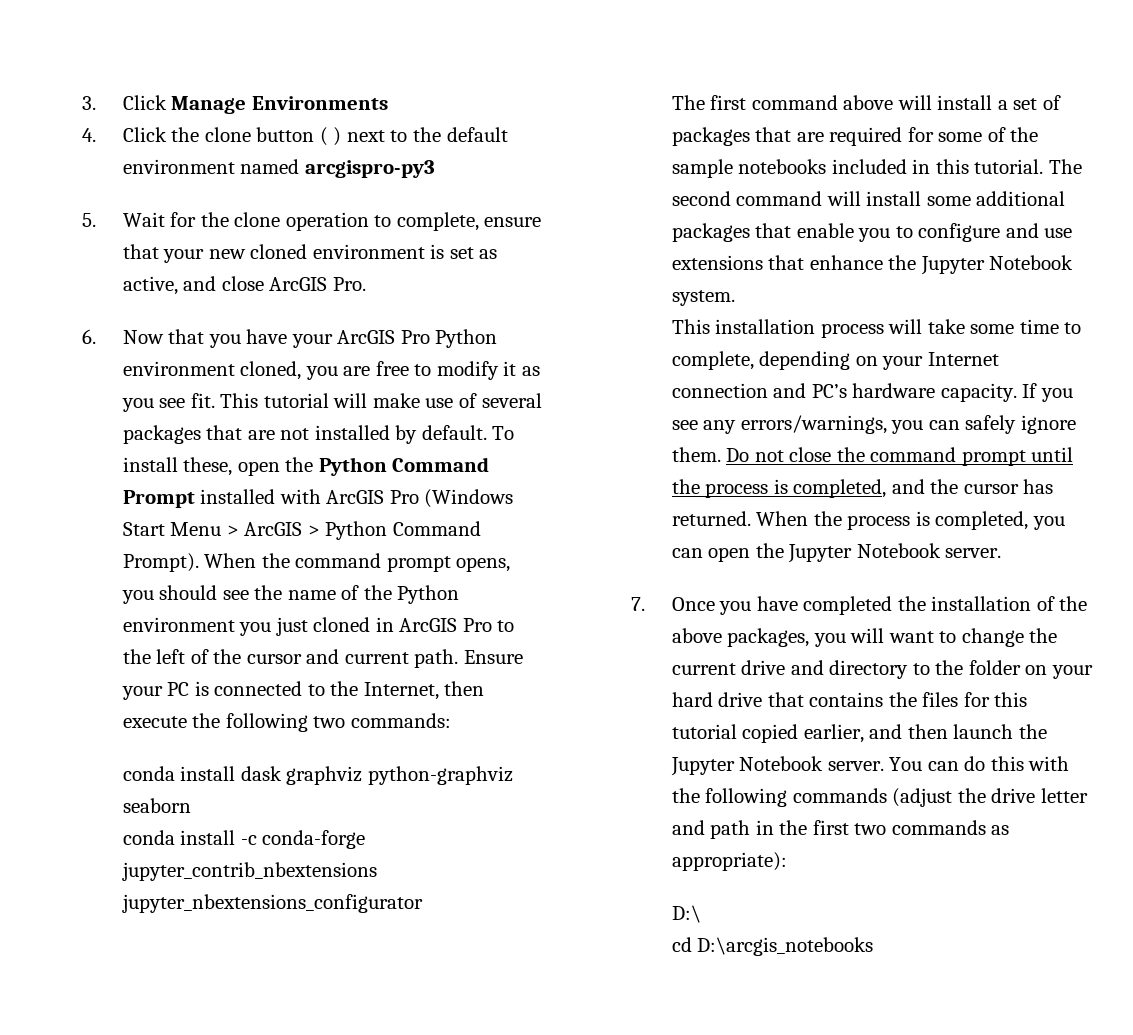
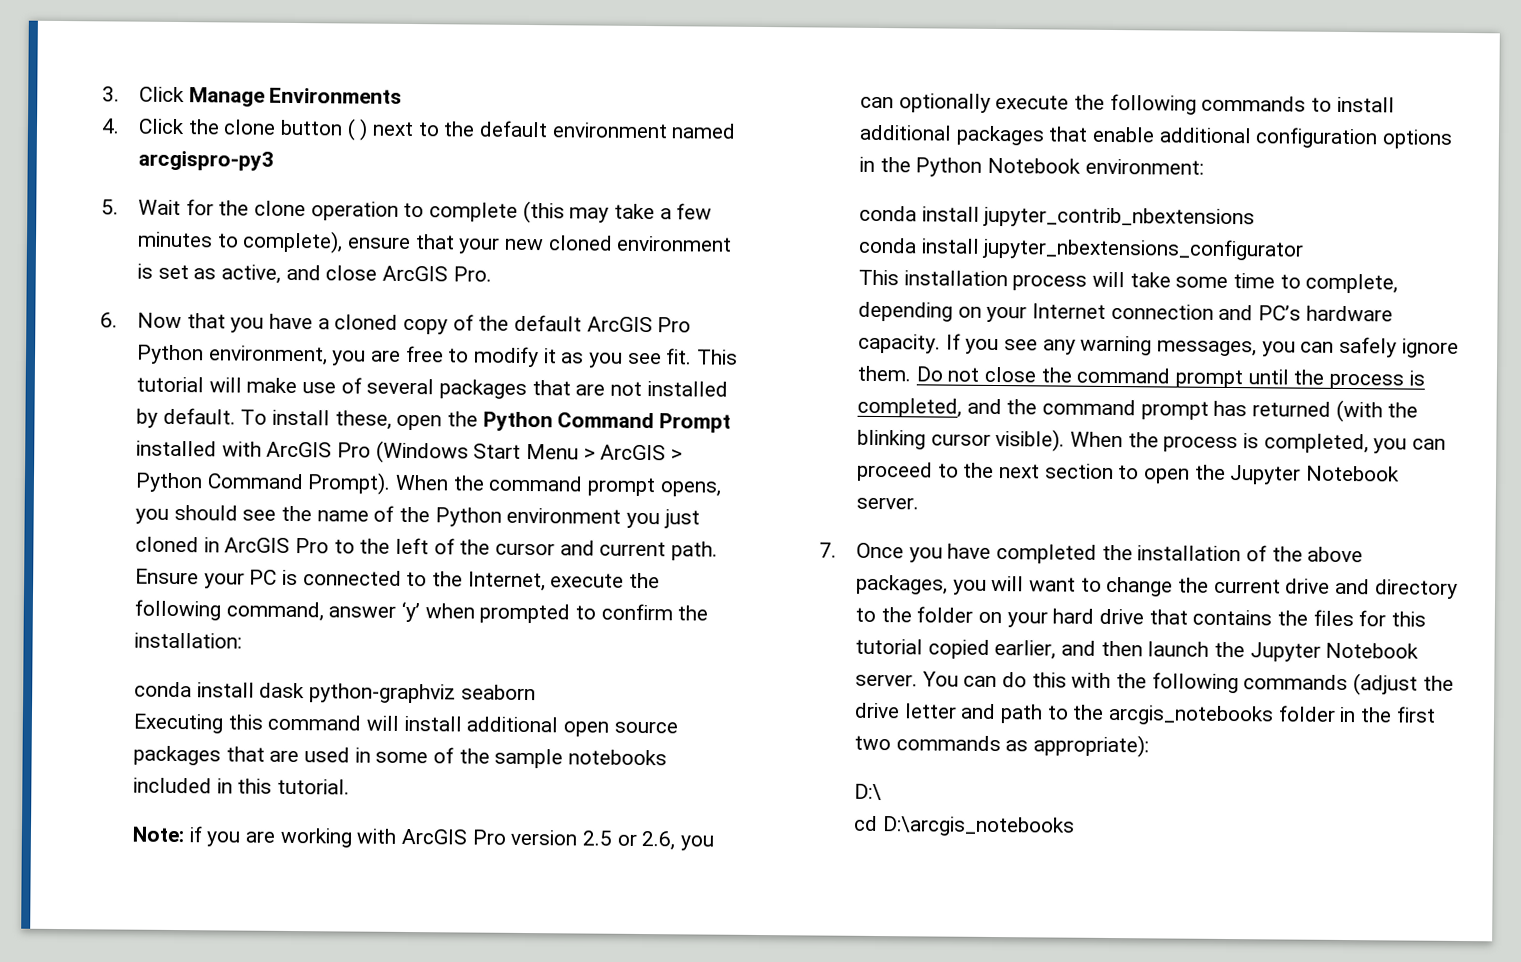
- 5. Wait for the clone operation to complete, ensure that your new cloned environment is set as active, and close ArcGIS Pro.
+ 5. Wait for the clone operation to complete (this may take a few minutes to complete), ensure that your new cloned environment is set as active, and close ArcGIS Pro.
- 6. Now that you have your ArcGIS Pro Python environment cloned, you are free to modify it as you see fit.
+ 6. Now that you have a cloned copy of the default ArcGIS Pro Python environment, you are free to modify it as you see fit.
- Ensure your PC is connected to the Internet, then execute the following two commands:
+ Ensure your PC is connected to the Internet, execute the following command, answer ‘y’ when prompted to confirm the installation:
- conda install dask graphviz python-graphviz seaborn
+ conda install dask python-graphviz seaborn
- conda install -c conda-forge jupyter_contrib_nbextensions jupyter_nbextensions_configurator
- The first command above will install a set of packages that are required for some of the sample notebooks included in this tutorial. The second command will install some additional packages that enable you to configure and use extensions that enhance the Jupyter Notebook system.
+ Executing this command will install additional open source packages that are used in some of the sample notebooks included in this tutorial.
+ Note: if you are working with ArcGIS Pro version 2.5 or 2.6, you can optionally execute the following commands to install additional packages that enable additional configuration options in the Python Notebook environment:
+ conda install jupyter_contrib_nbextensions
+ conda install jupyter_nbextensions_configurator
- If you see any errors/warnings, you can safely ignore them.
+ If you see any warning messages, you can safely ignore them.
- Do not close the command prompt until the process is completed, and the cursor has returned.
+ Do not close the command prompt until the process is completed, and the command prompt has returned (with the blinking cursor visible).
- When the process is completed, you can open the Jupyter Notebook server.
+ When the process is completed, you can proceed to the next section to open the Jupyter Notebook server.
- You can do this with the following commands (adjust the drive letter and path in the first two commands as appropriate):
+ You can do this with the following commands (adjust the drive letter and path to the arcgis_notebooks folder in the first two commands as appropriate):

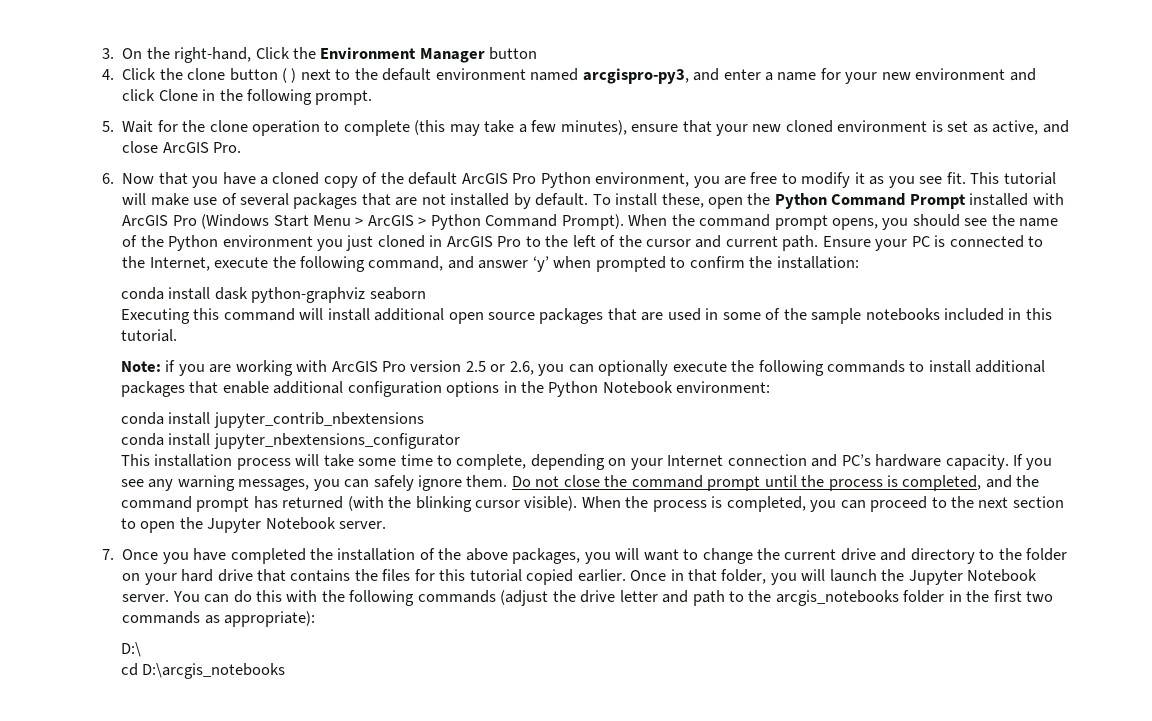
- 3. Click Manage Environments
+ 3. On the right-hand, Click the Environment Manager button
- 4. Click the clone button ( ) next to the default environment named arcgispro-py3
+ 4. Click the clone button ( ) next to the default environment named arcgispro-py3, and enter a name for your new environment and click Clone in the following prompt.
- 5. Wait for the clone operation to complete (this may take a few minutes to complete), ensure that your new cloned environment is set as active, and close ArcGIS Pro.
+ 5. Wait for the clone operation to complete (this may take a few minutes), ensure that your new cloned environment is set as active, and close ArcGIS Pro.
- Ensure your PC is connected to the Internet, execute the following command, answer ‘y’ when prompted to confirm the installation:
+ Ensure your PC is connected to the Internet, execute the following command, and answer ‘y’ when prompted to confirm the installation:
- 7. Once you have completed the installation of the above packages, you will want to change the current drive and directory to the folder on your hard drive that contains the files for this tutorial copied earlier, and then launch the Jupyter Notebook server.
+ 7. Once you have completed the installation of the above packages, you will want to change the current drive and directory to the folder on your hard drive that contains the files for this tutorial copied earlier. Once in that folder, you will launch the Jupyter Notebook server.

